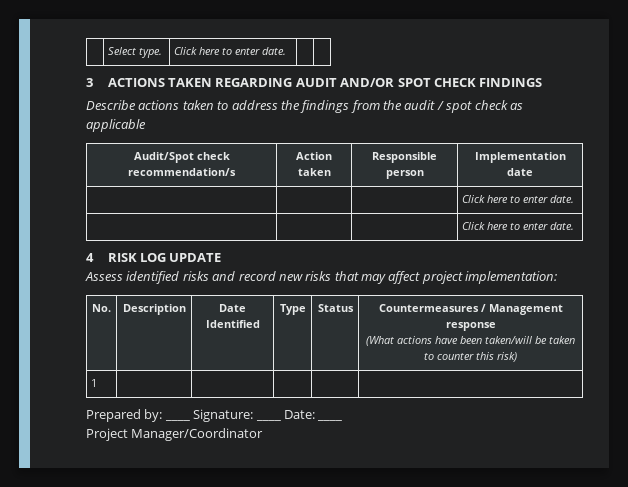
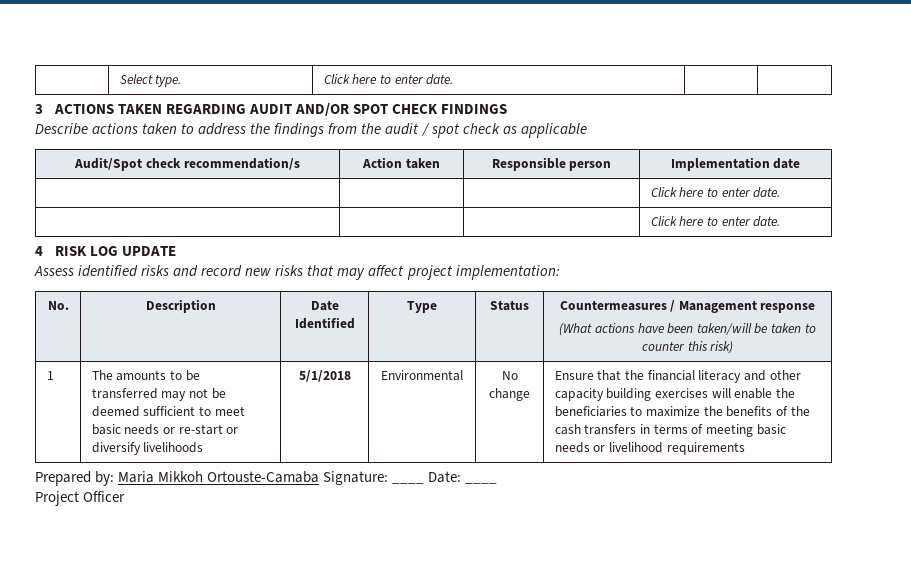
+ The amounts to be transferred may not be deemed sufficient to meet basic needs or re-start or diversify livelihoods | 5/1/2018 | Environmental | No change | Ensure that the financial literacy and other capacity building exercises will enable the beneficiaries to maximize the benefits of the cash transfers in terms of meeting basic needs or livelihood requirements
- Prepared by: ____ Signature: ____ Date: ____
+ Prepared by: Maria Mikkoh Ortouste-Camaba Signature: ____ Date: ____
- Project Manager/Coordinator
+ Project Officer

